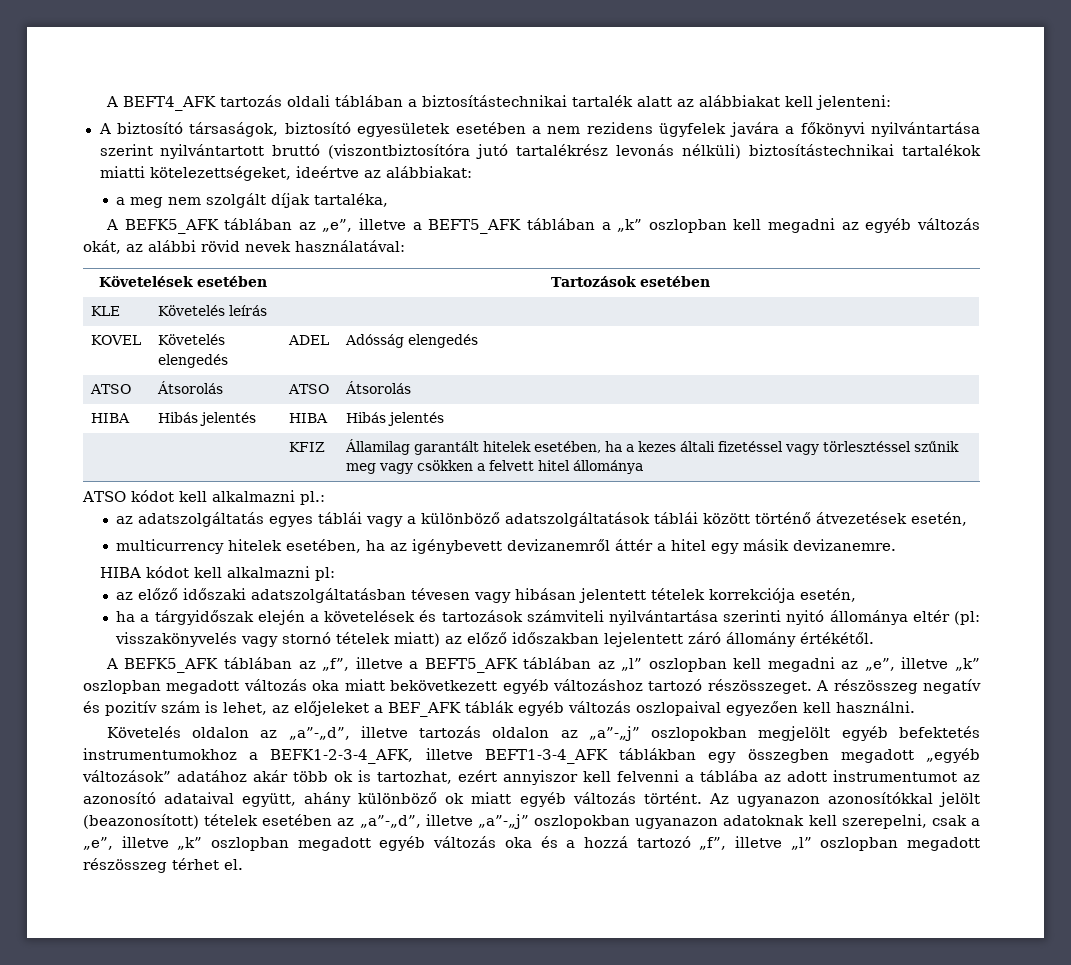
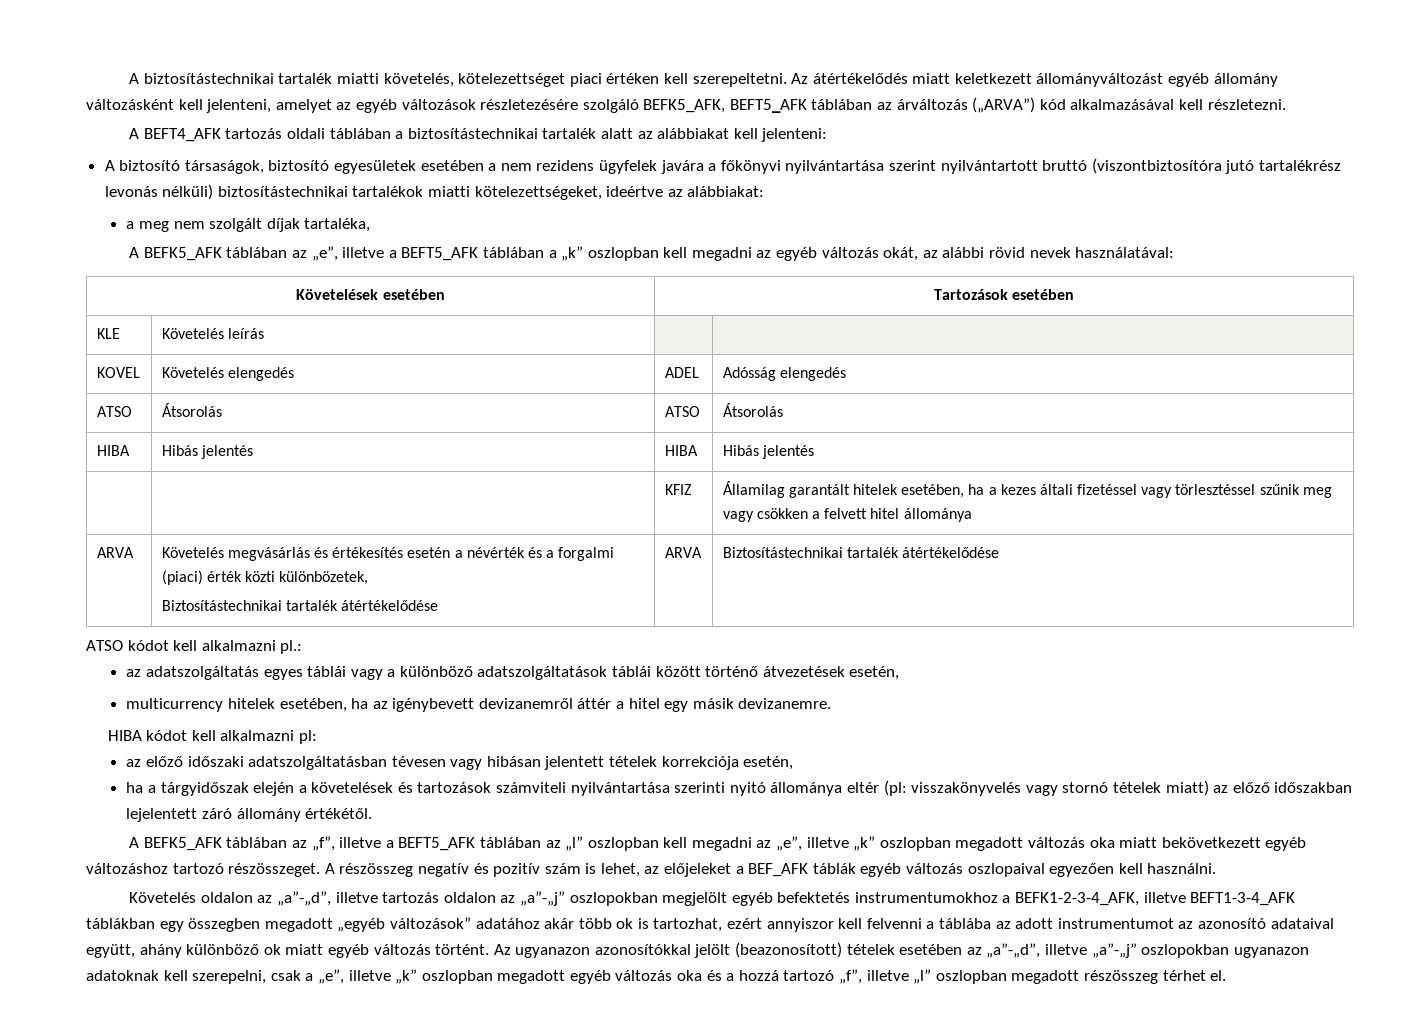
+ A biztosítástechnikai tartalék miatti követelés, kötelezettséget piaci értéken kell szerepeltetni. Az átértékelődés miatt keletkezett állományváltozást egyéb állomány változásként kell jelenteni, amelyet az egyéb változások részletezésére szolgáló BEFK5_AFK, BEFT5_AFK táblában az árváltozás („ARVA”) kód alkalmazásával kell részletezni.
+ ARVA | Követelés megvásárlás és értékesítés esetén a névérték és a forgalmi (piaci) érték közti különbözetek,
+ Biztosítástechnikai tartalék átértékelődése | ARVA | Biztosítástechnikai tartalék átértékelődése

